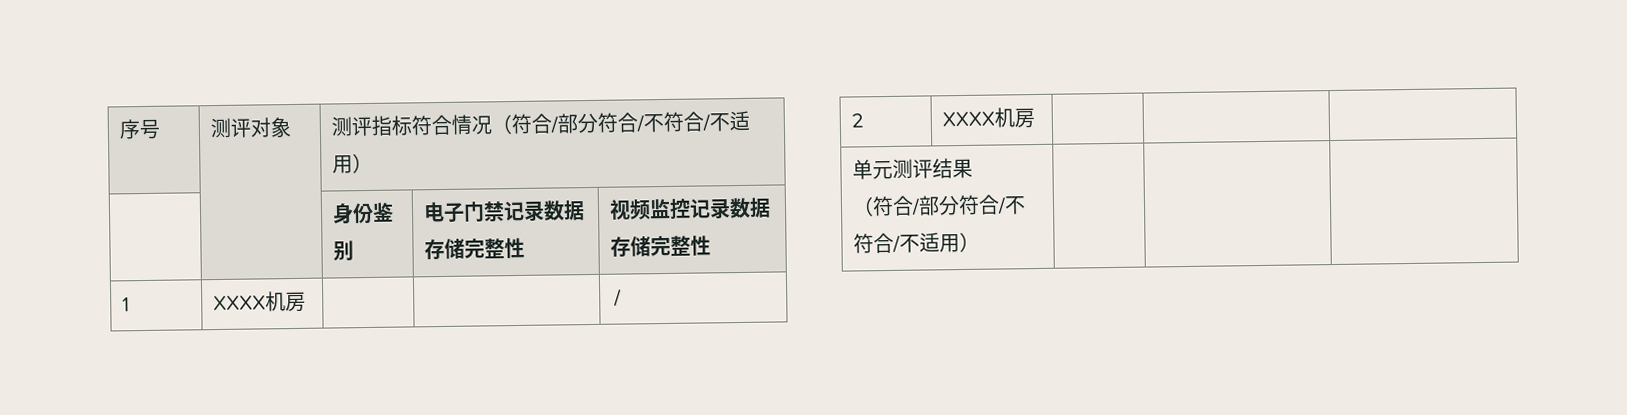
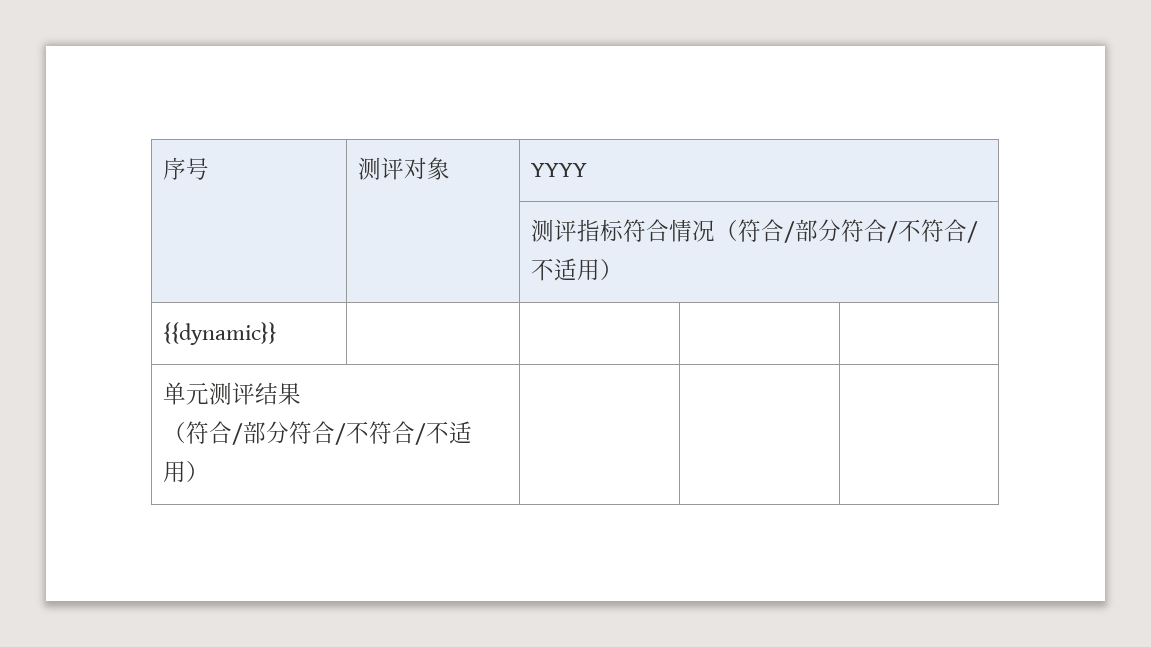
- 序号 | 测评对象 | 测评指标符合情况（符合/部分符合/不符合/不适用）
+ 序号 | 测评对象 | YYYY
+ | | 测评指标符合情况（符合/部分符合/不符合/不适用）
- | | 身份鉴别 | 电子门禁记录数据存储完整性 | 视频监控记录数据存储完整性
- 1 | XXXX机房 | | | ∕
- 2 | XXXX机房 | | |
+ {{dynamic}} | | | |

